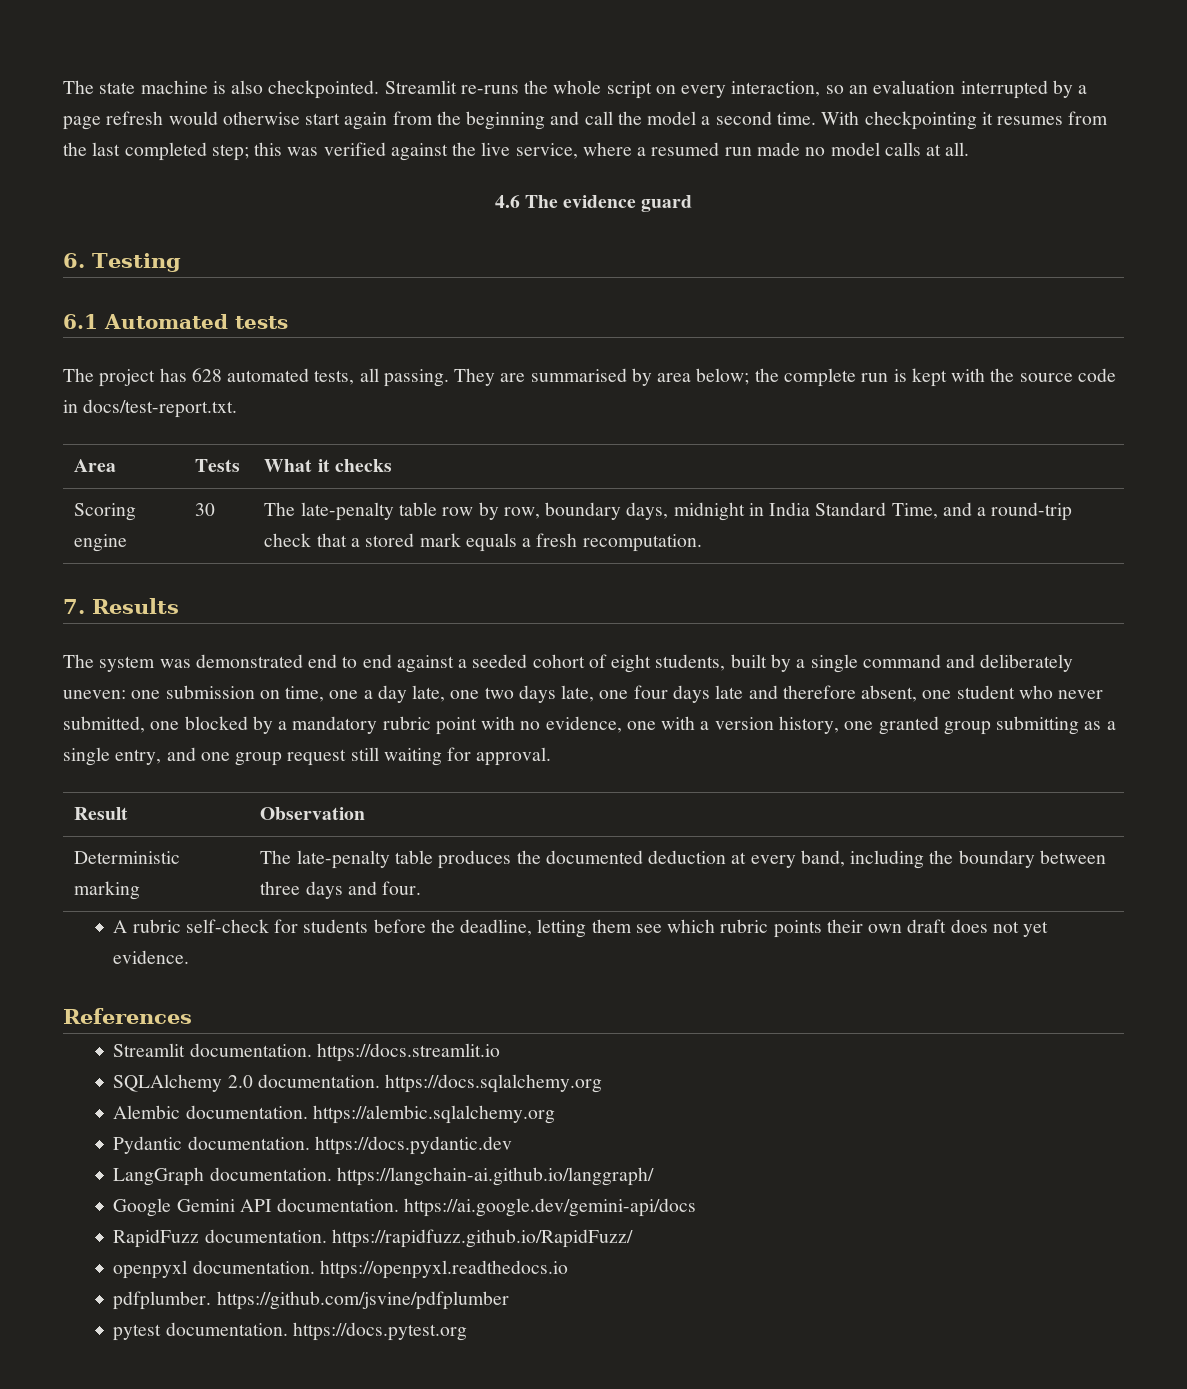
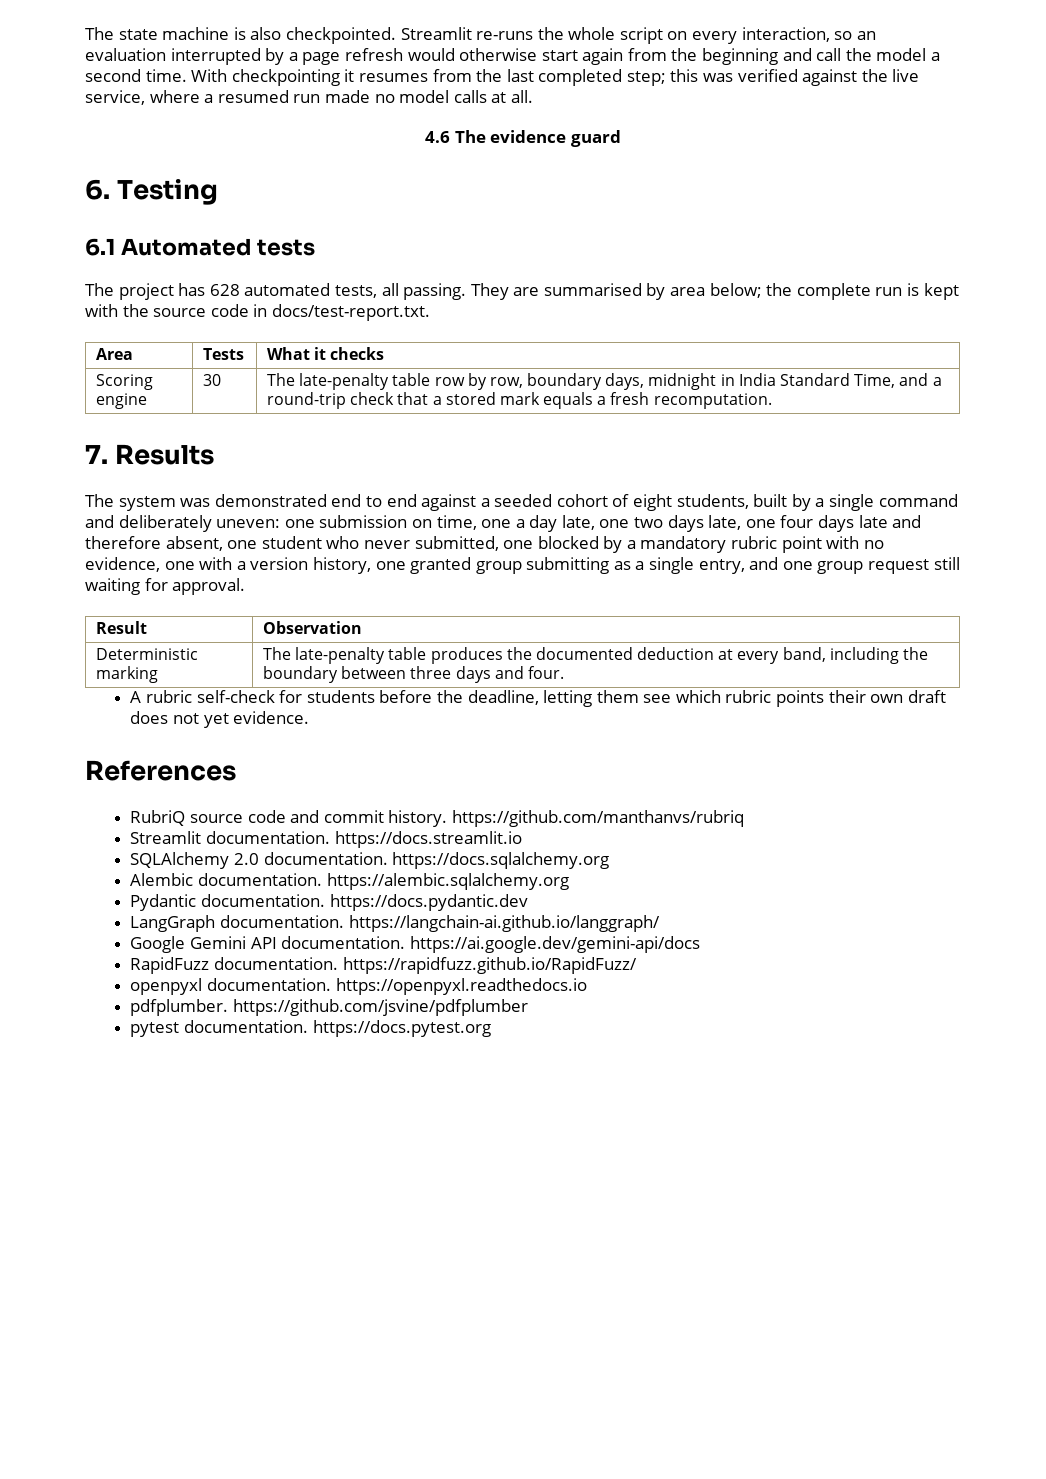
+ RubriQ source code and commit history. https://github.com/manthanvs/rubriq

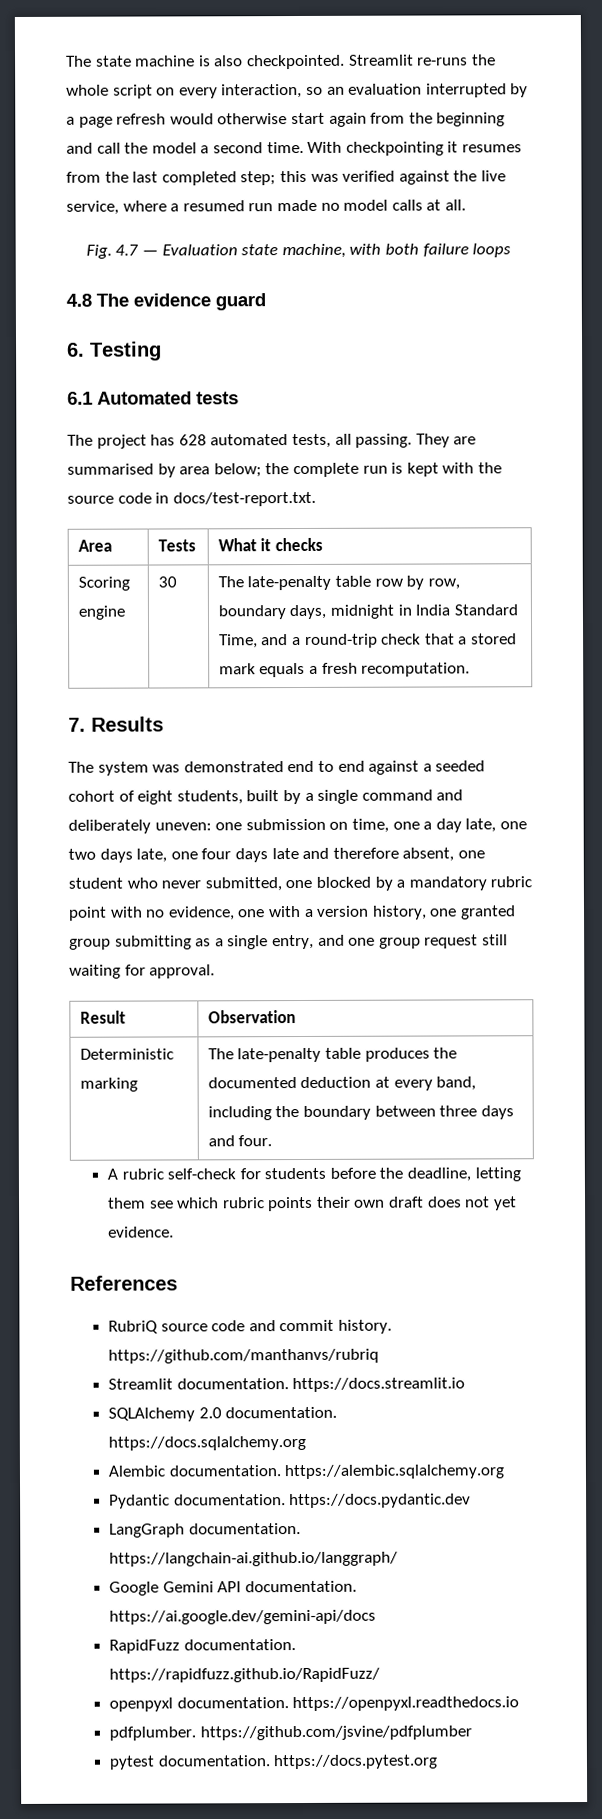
- 4.6 The evidence guard
+ Fig. 4.7 — Evaluation state machine, with both failure loops
+ 4.8 The evidence guard

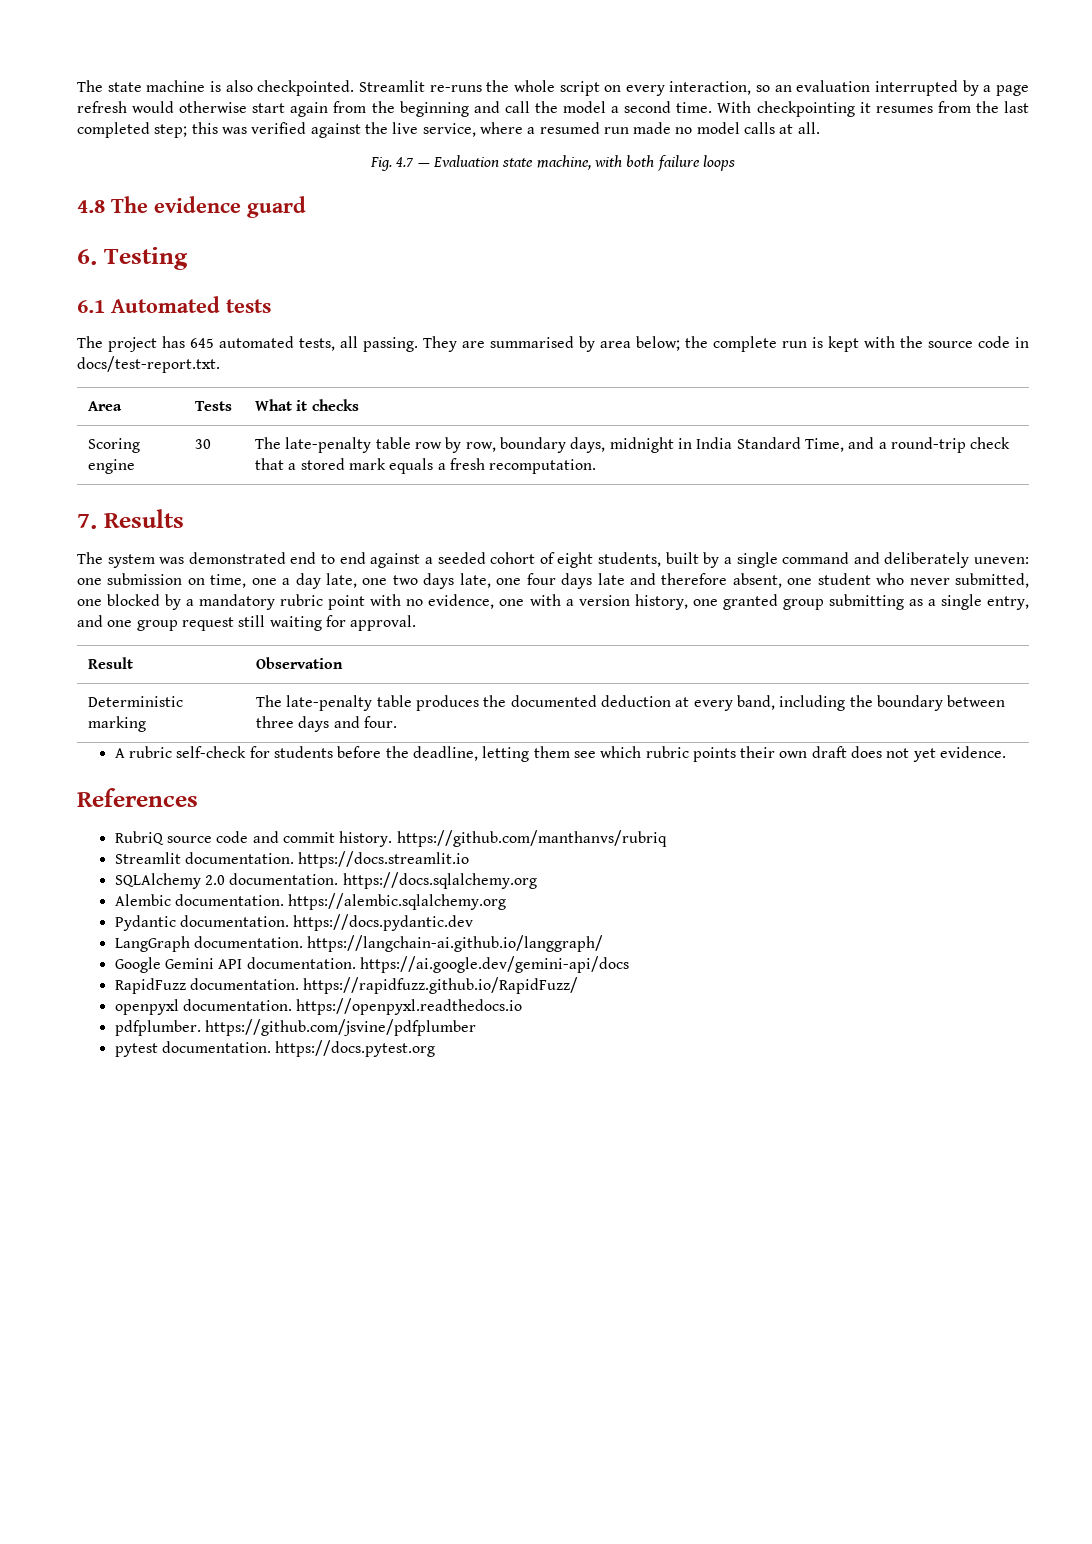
- The project has 628 automated tests, all passing.
+ The project has 645 automated tests, all passing.

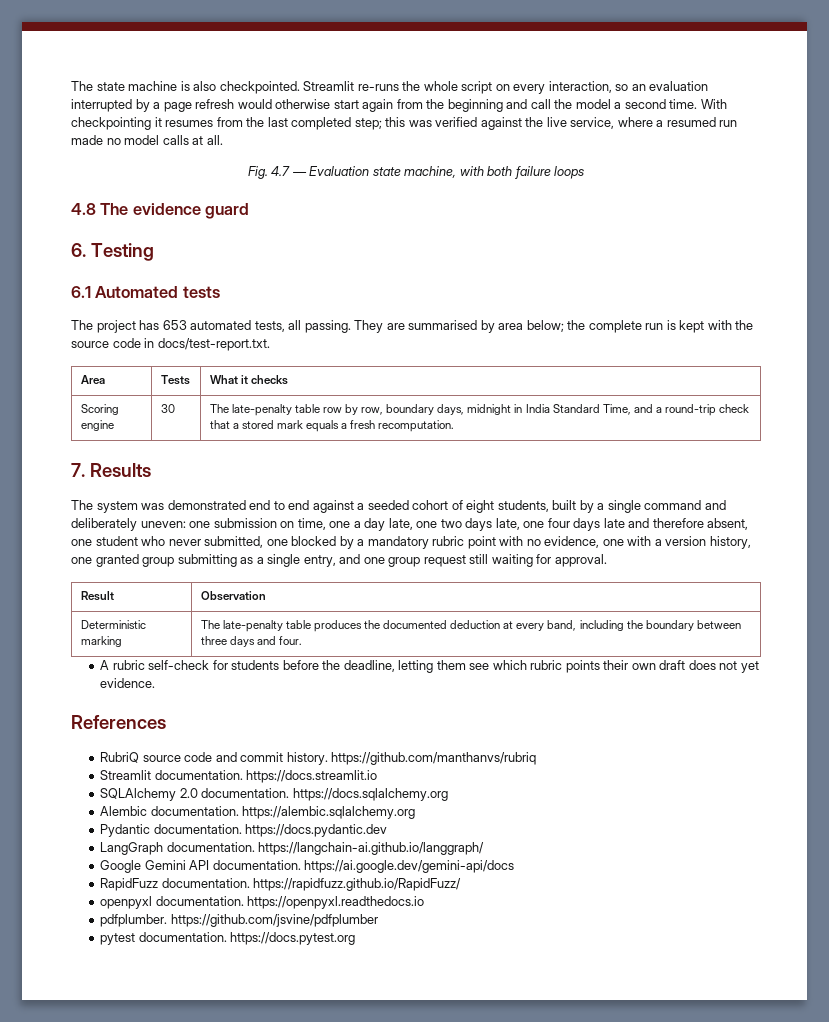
- The project has 645 automated tests, all passing.
+ The project has 653 automated tests, all passing.

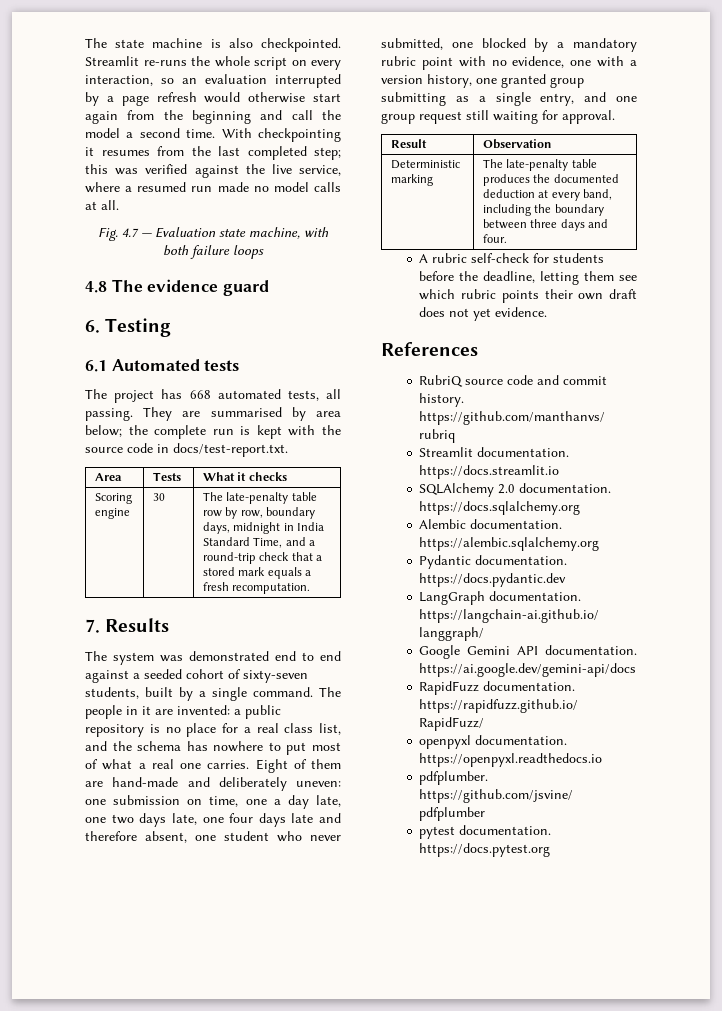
- The project has 653 automated tests, all passing.
+ The project has 668 automated tests, all passing.
- The system was demonstrated end to end against a seeded cohort of eight students, built by a single command and deliberately uneven:
+ The system was demonstrated end to end against a seeded cohort of sixty-seven students, built by a single command. The people in it are invented: a public repository is no place for a real class list, and the schema has nowhere to put most of what a real one carries. Eight of them are hand-made and deliberately uneven:

